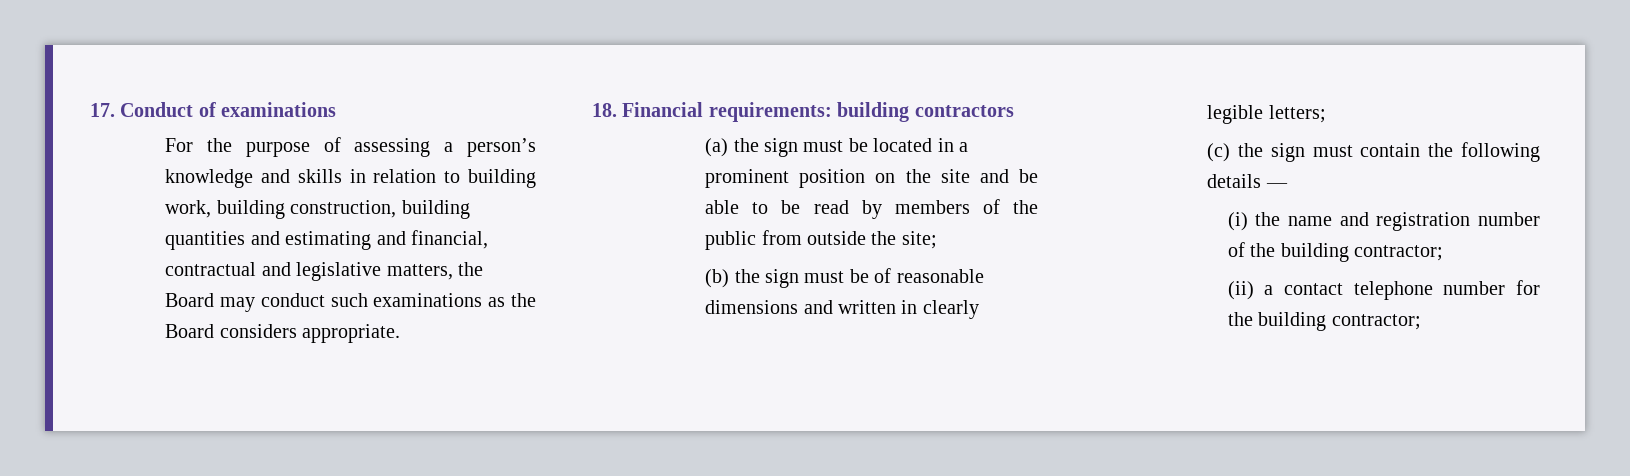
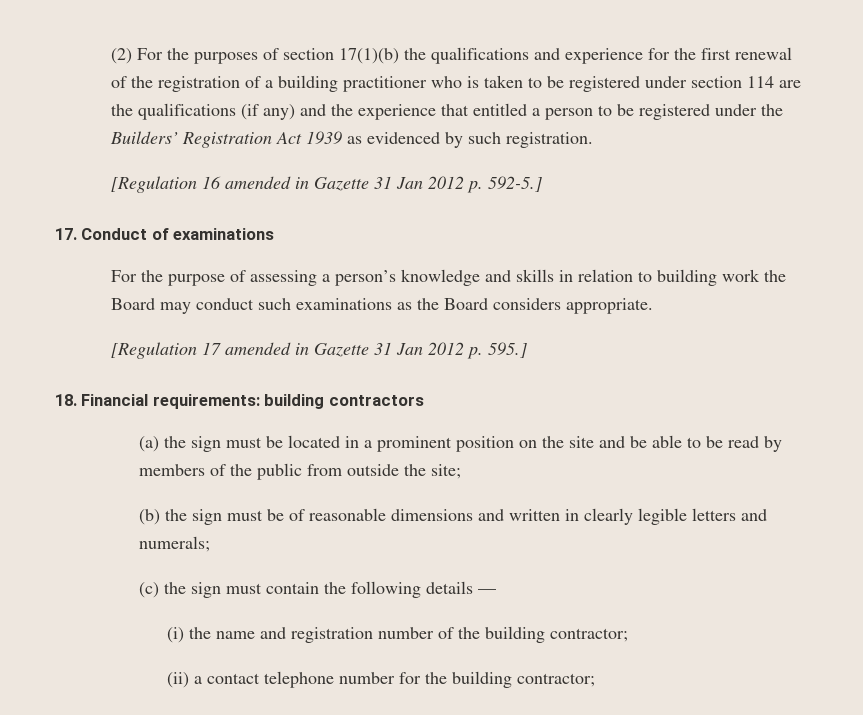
+ (2) For the purposes of section 17(1)(b) the qualifications and experience for the first renewal of the registration of a building practitioner who is taken to be registered under section 114 are the qualifications (if any) and the experience that entitled a person to be registered under the Builders’ Registration Act 1939 as evidenced by such registration.
+ [Regulation 16 amended in Gazette 31 Jan 2012 p. 592-5.]
- For the purpose of assessing a person’s knowledge and skills in relation to building work, building construction, building quantities and estimating and financial, contractual and legislative matters, the Board may conduct such examinations as the Board considers appropriate.
+ For the purpose of assessing a person’s knowledge and skills in relation to building work the Board may conduct such examinations as the Board considers appropriate.
+ [Regulation 17 amended in Gazette 31 Jan 2012 p. 595.]
- (b) the sign must be of reasonable dimensions and written in clearly legible letters;
+ (b) the sign must be of reasonable dimensions and written in clearly legible letters and numerals;

